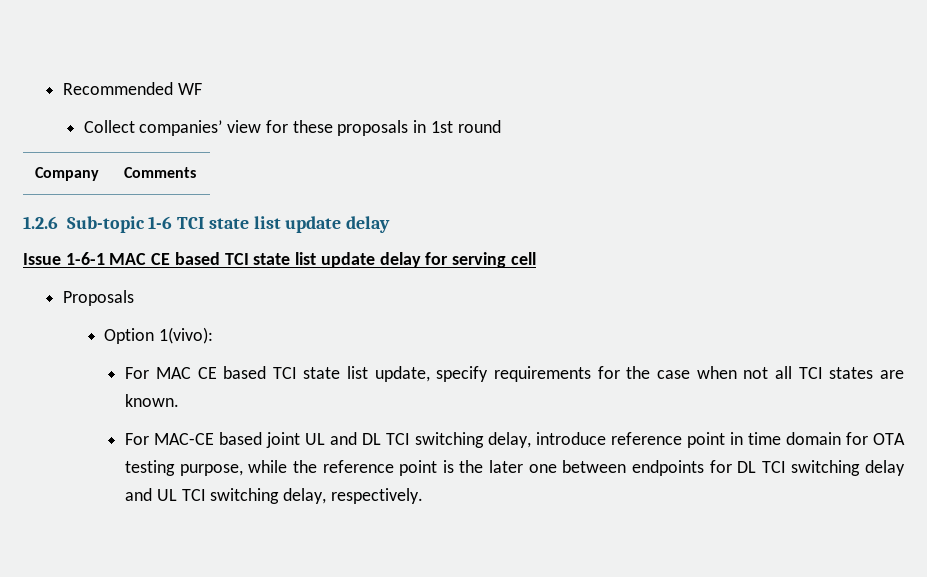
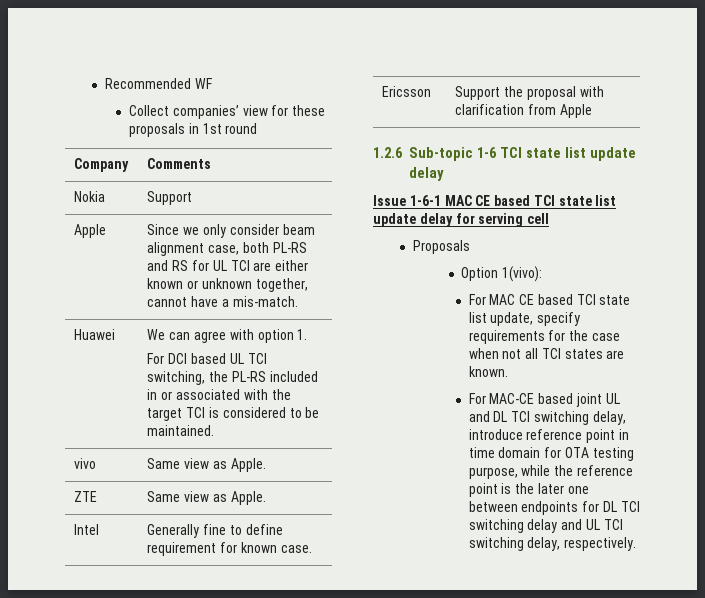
+ Nokia | Support
+ Apple | Since we only consider beam alignment case, both PL-RS and RS for UL TCI are either known or unknown together, cannot have a mis-match.
+ Huawei | We can agree with option 1.
+ For DCI based UL TCI switching, the PL-RS included in or associated with the target TCI is considered to be maintained.
+ vivo | Same view as Apple.
+ ZTE | Same view as Apple.
+ Intel | Generally fine to define requirement for known case.
+ Ericsson | Support the proposal with clarification from Apple

